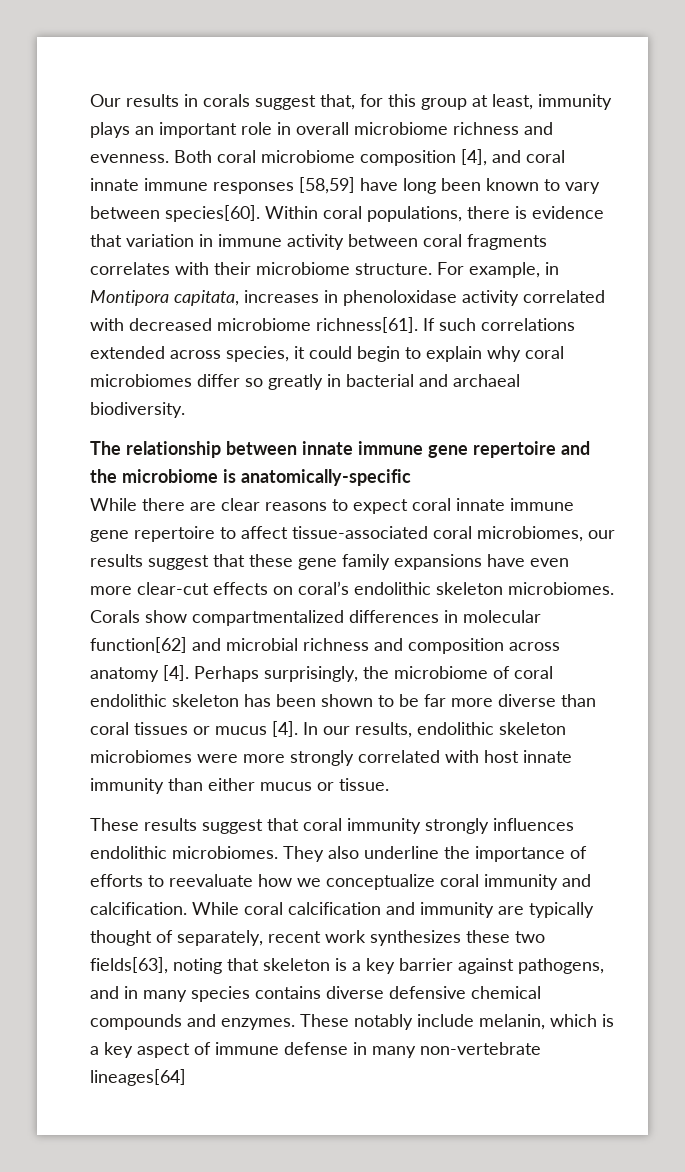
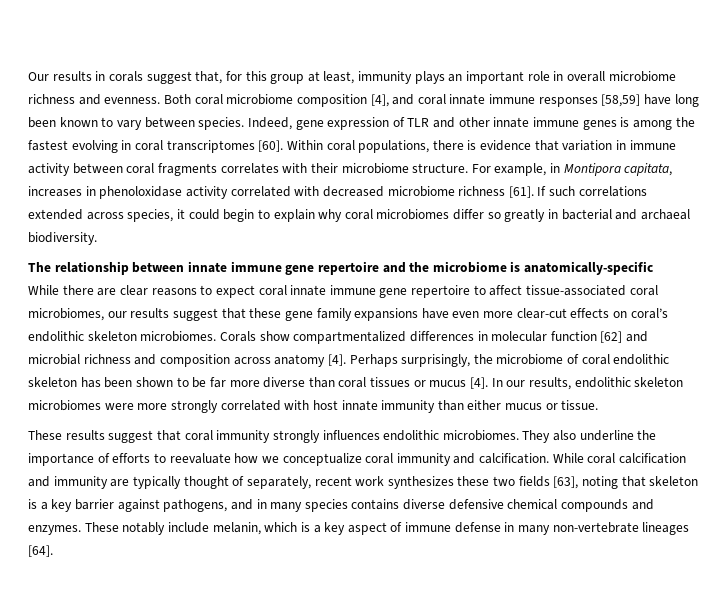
- Both coral microbiome composition [4], and coral innate immune responses [58,59] have long been known to vary between species[60].
+ Both coral microbiome composition [4], and coral innate immune responses [58,59] have long been known to vary between species. Indeed, gene expression of TLR and other innate immune genes is among the fastest evolving in coral transcriptomes [60].
- For example, in Montipora capitata, increases in phenoloxidase activity correlated with decreased microbiome richness[61].
+ For example, in Montipora capitata, increases in phenoloxidase activity correlated with decreased microbiome richness [61].
- Corals show compartmentalized differences in molecular function[62] and microbial richness and composition across anatomy [4].
+ Corals show compartmentalized differences in molecular function [62] and microbial richness and composition across anatomy [4].
- While coral calcification and immunity are typically thought of separately, recent work synthesizes these two fields[63], noting that skeleton is a key barrier against pathogens, and in many species contains diverse defensive chemical compounds and enzymes.
+ While coral calcification and immunity are typically thought of separately, recent work synthesizes these two fields [63], noting that skeleton is a key barrier against pathogens, and in many species contains diverse defensive chemical compounds and enzymes.
- These notably include melanin, which is a key aspect of immune defense in many non-vertebrate lineages[64]
+ These notably include melanin, which is a key aspect of immune defense in many non-vertebrate lineages [64].

